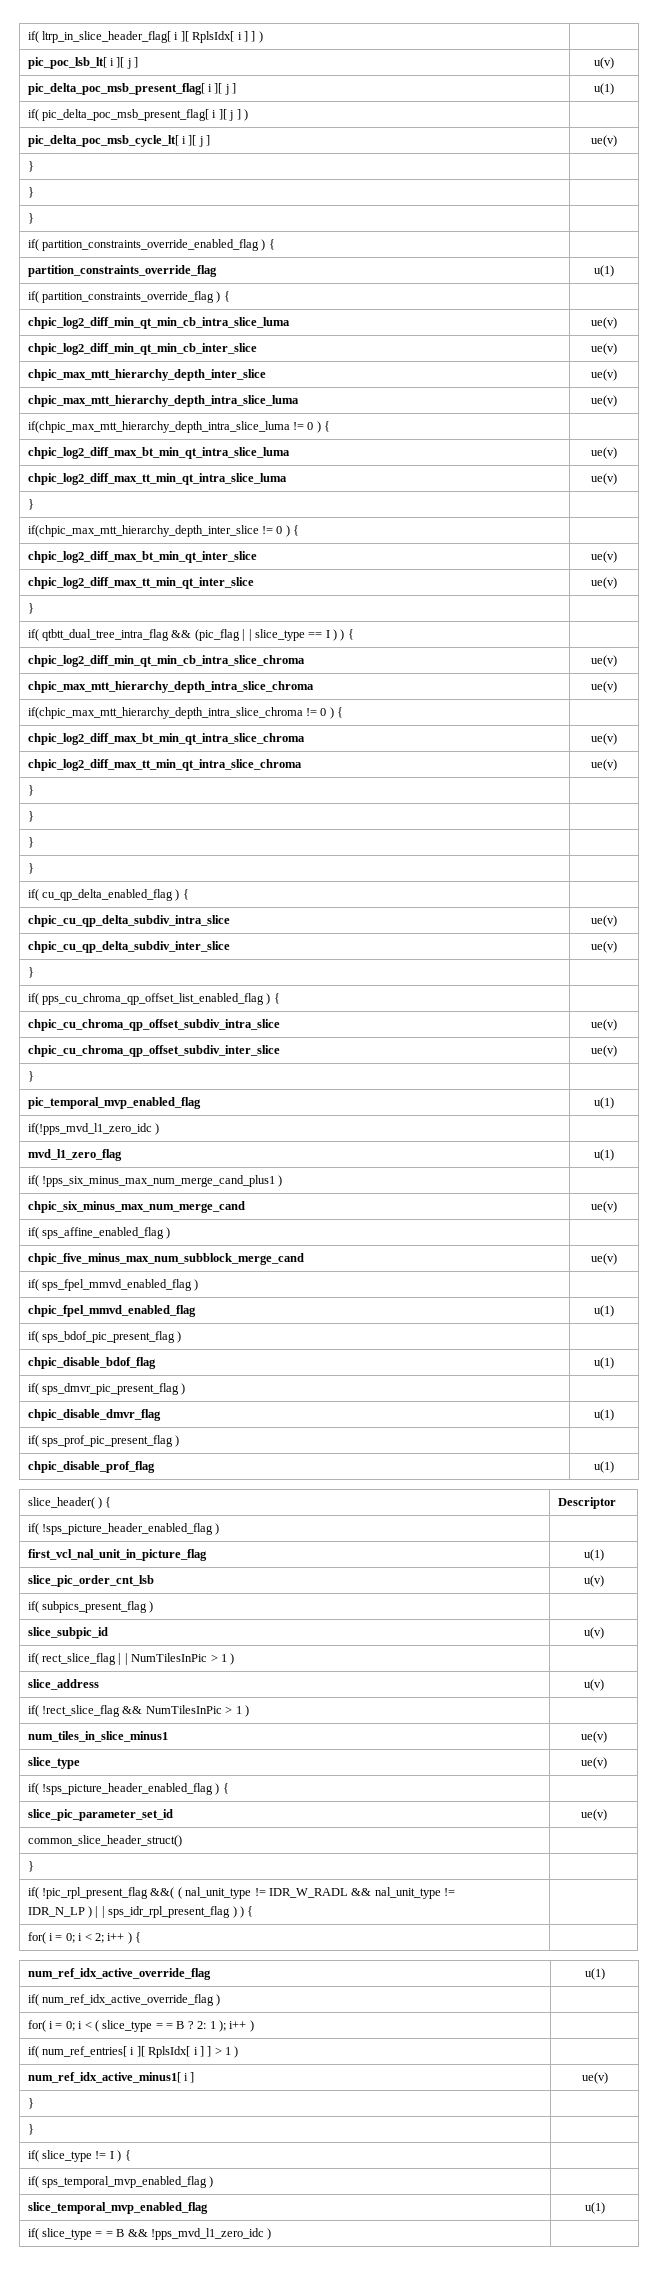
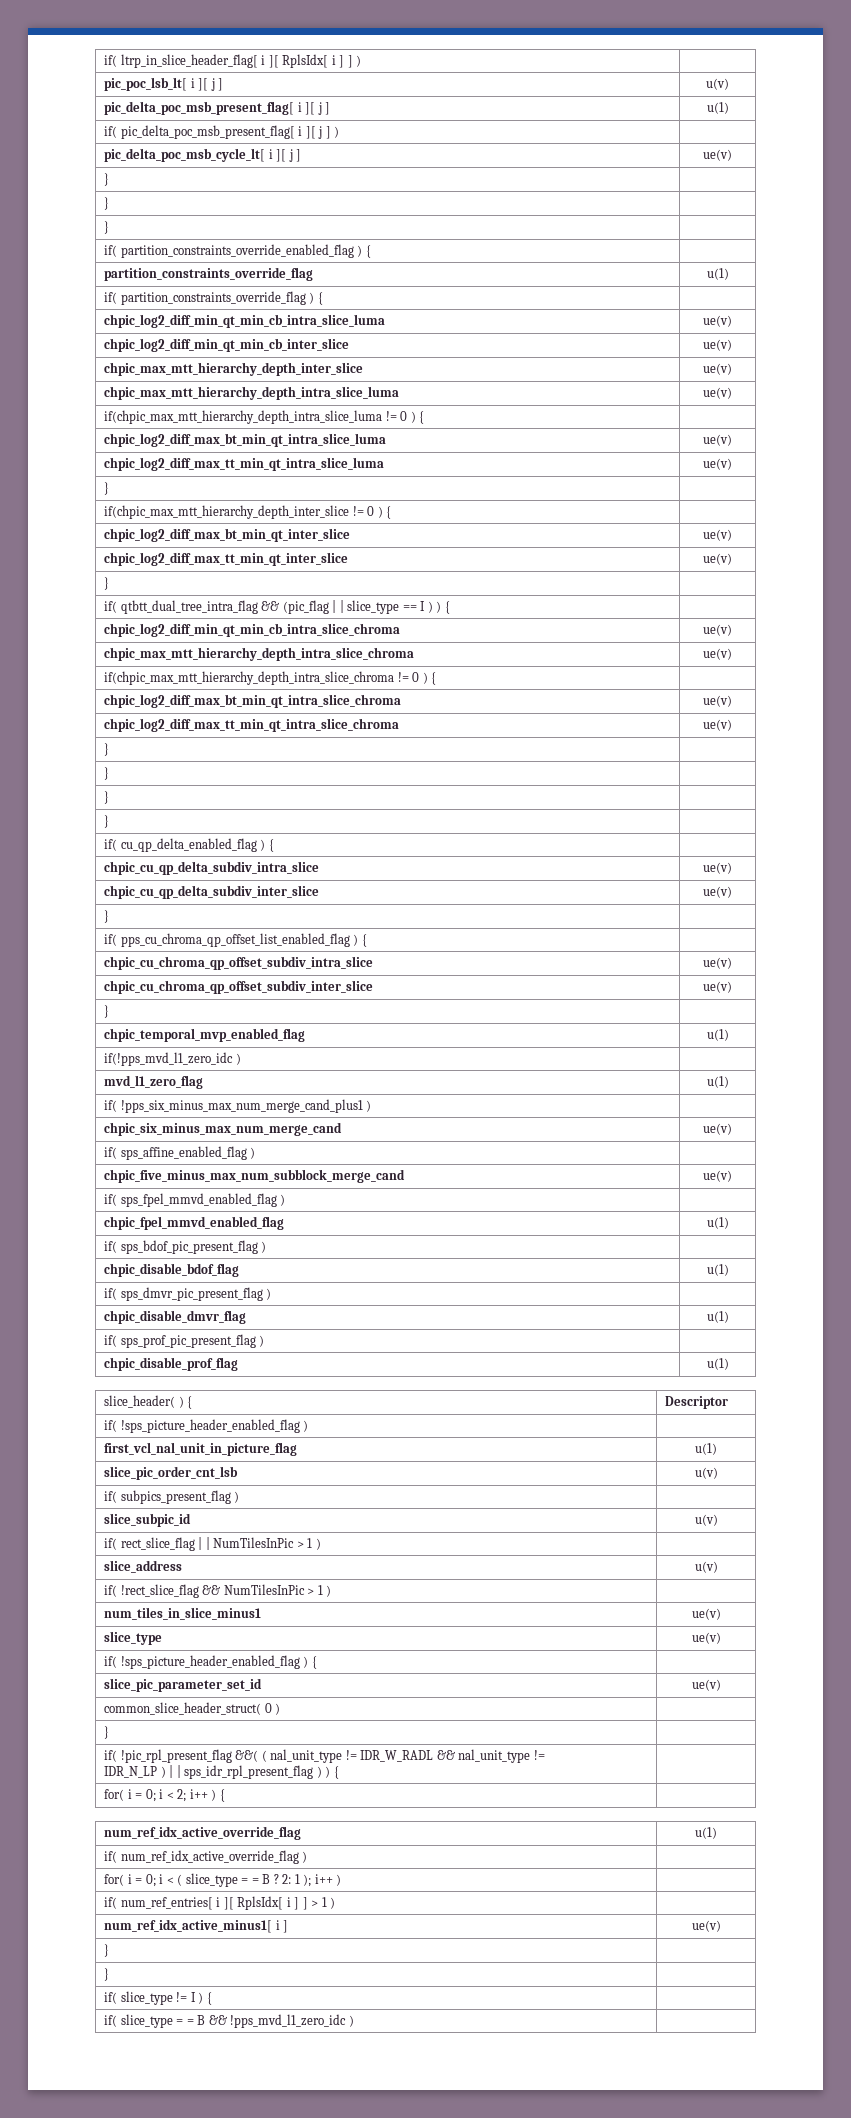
- pic_temporal_mvp_enabled_flag | u(1)
+ chpic_temporal_mvp_enabled_flag | u(1)
- common_slice_header_struct() |
+ common_slice_header_struct( 0 ) |
- if( sps_temporal_mvp_enabled_flag ) |
- slice_temporal_mvp_enabled_flag | u(1)

